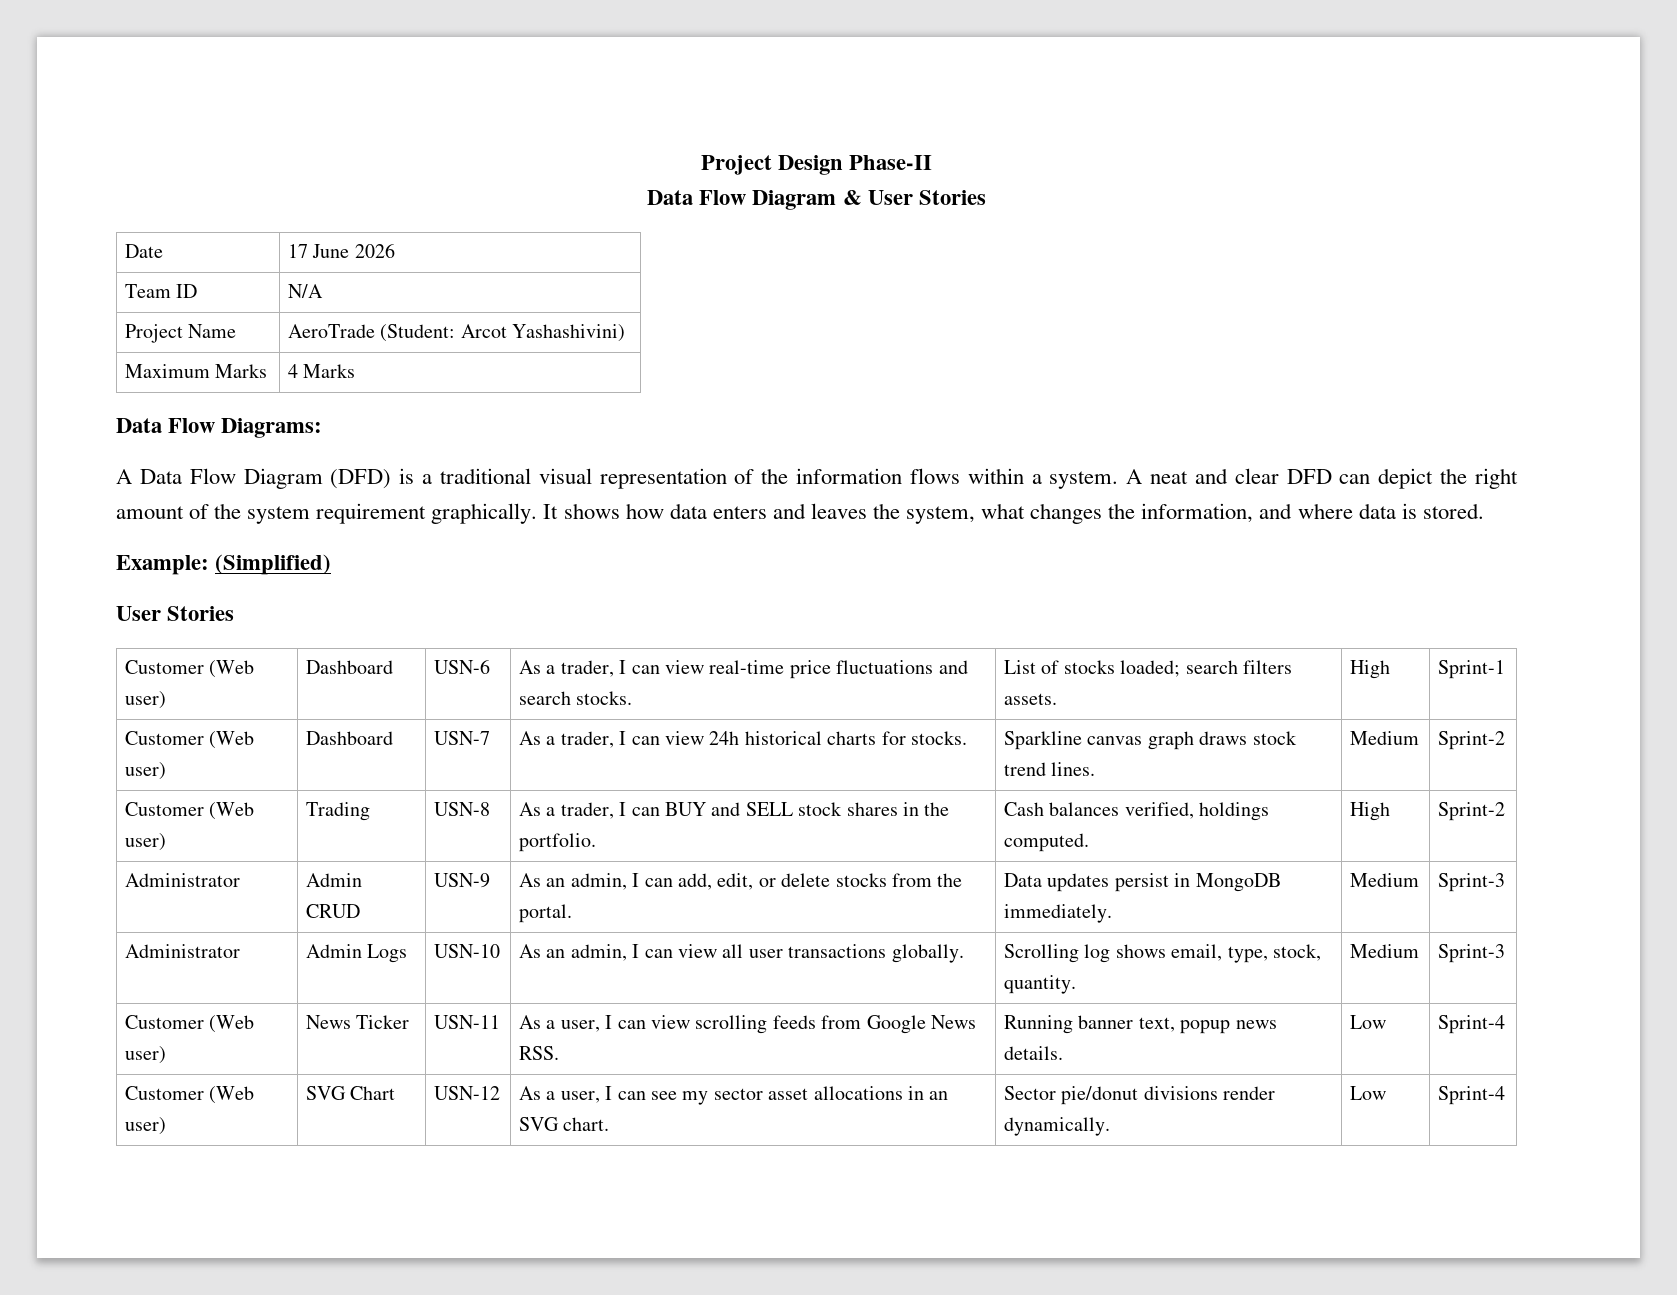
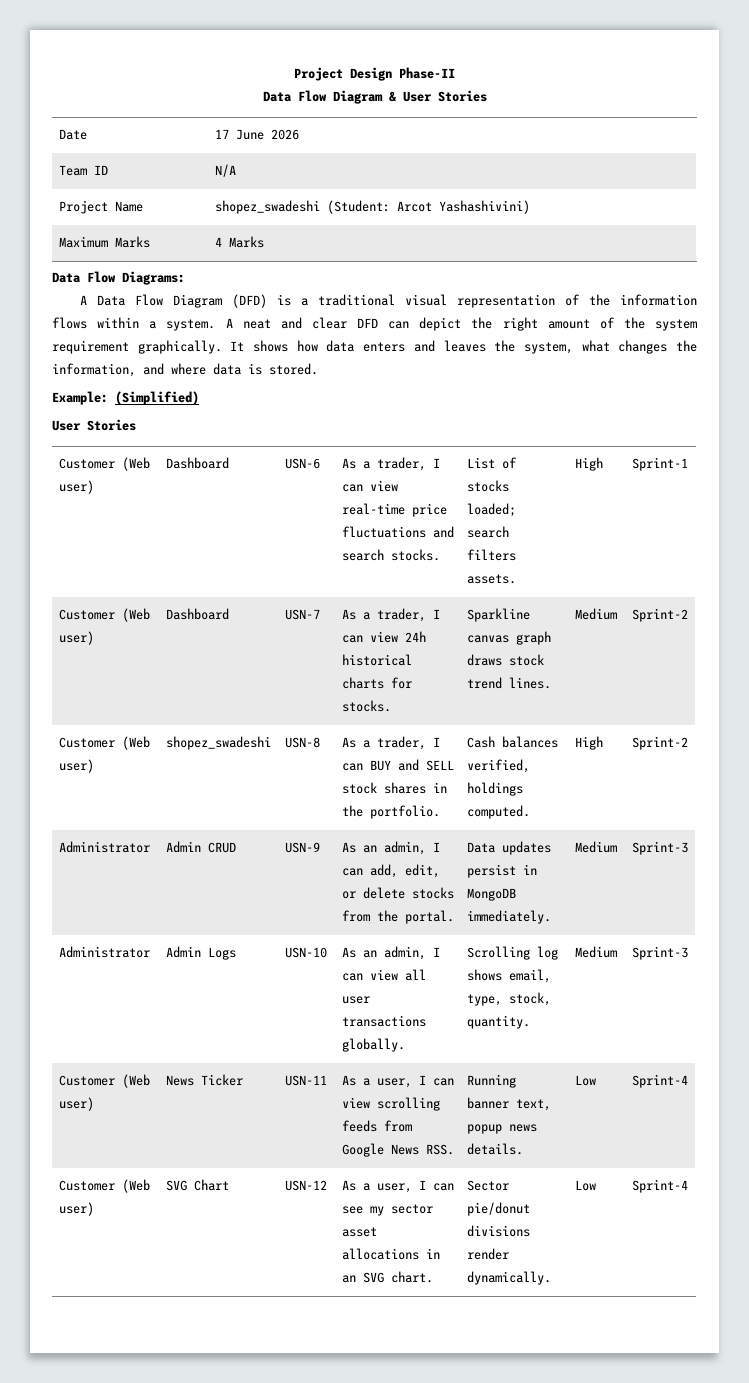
- Project Name | AeroTrade (Student: Arcot Yashashivini)
+ Project Name | shopez_swadeshi (Student: Arcot Yashashivini)
- Customer (Web user) | Trading | USN-8 | As a trader, I can BUY and SELL stock shares in the portfolio. | Cash balances verified, holdings computed. | High | Sprint-2
+ Customer (Web user) | shopez_swadeshi | USN-8 | As a trader, I can BUY and SELL stock shares in the portfolio. | Cash balances verified, holdings computed. | High | Sprint-2

